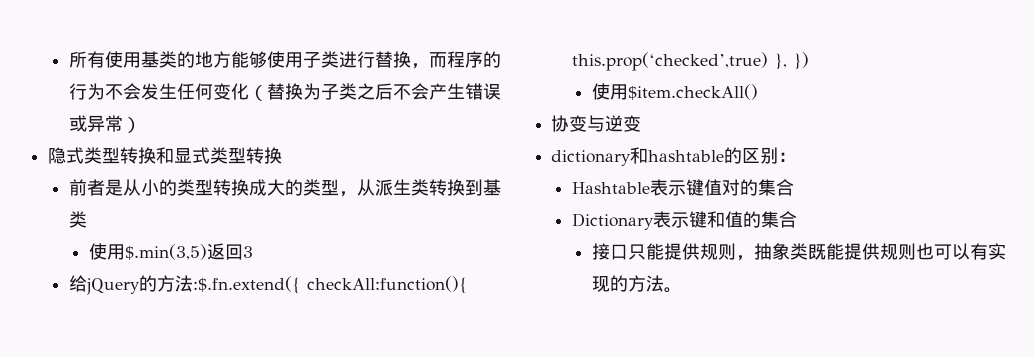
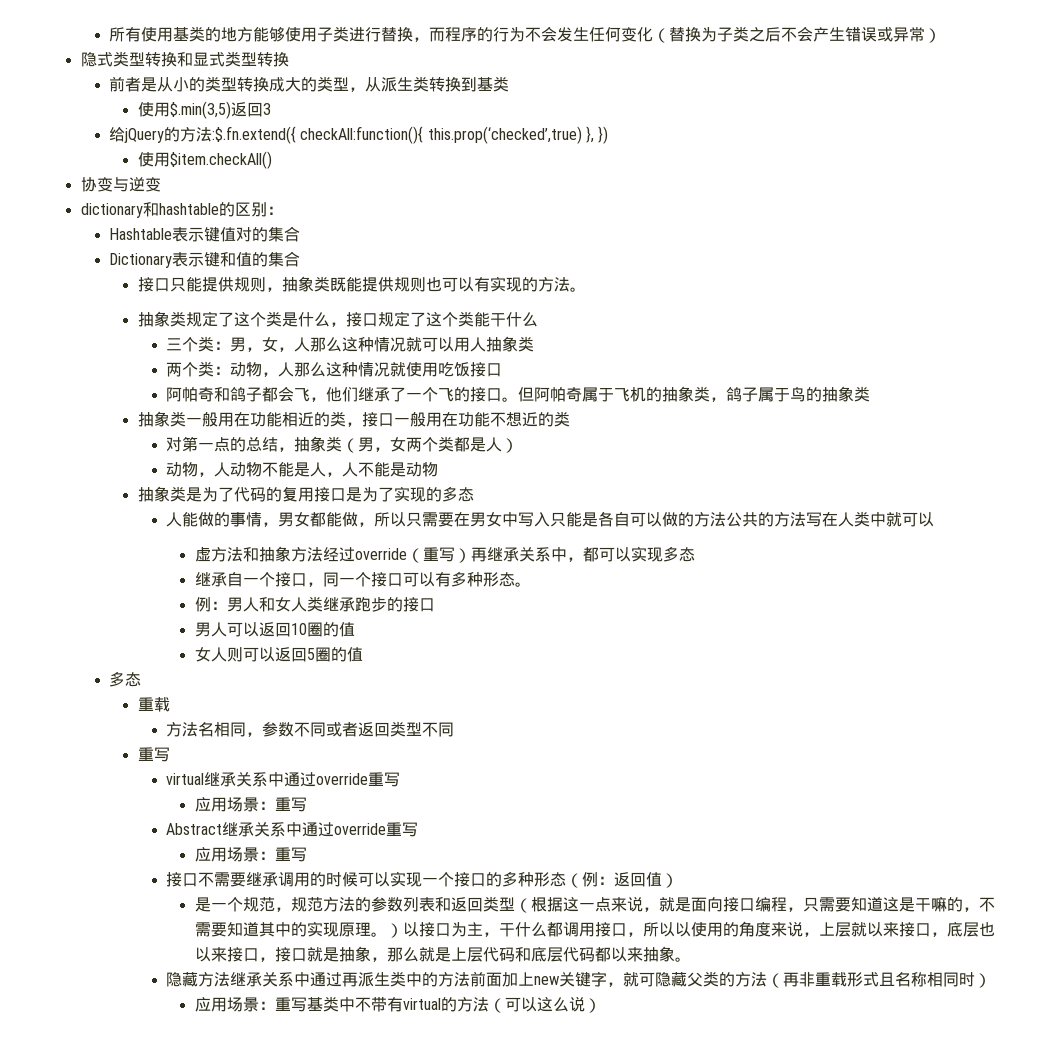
+ 抽象类规定了这个类是什么，接口规定了这个类能干什么
+ 三个类：男，女，人那么这种情况就可以用人抽象类
+ 两个类：动物，人那么这种情况就使用吃饭接口
+ 阿帕奇和鸽子都会飞，他们继承了一个飞的接口。但阿帕奇属于飞机的抽象类，鸽子属于鸟的抽象类
+ 抽象类一般用在功能相近的类，接口一般用在功能不想近的类
+ 对第一点的总结，抽象类（男，女两个类都是人）
+ 动物，人动物不能是人，人不能是动物
+ 抽象类是为了代码的复用接口是为了实现的多态
+ 人能做的事情，男女都能做，所以只需要在男女中写入只能是各自可以做的方法公共的方法写在人类中就可以
+ 虚方法和抽象方法经过override（重写）再继承关系中，都可以实现多态
+ 继承自一个接口，同一个接口可以有多种形态。
+ 例：男人和女人类继承跑步的接口
+ 男人可以返回10圈的值
+ 女人则可以返回5圈的值
+ 多态
+ 重载
+ 方法名相同，参数不同或者返回类型不同
+ 重写
+ virtual继承关系中通过override重写
+ 应用场景：重写
+ Abstract继承关系中通过override重写
+ 应用场景：重写
+ 接口不需要继承调用的时候可以实现一个接口的多种形态（例：返回值）
+ 是一个规范，规范方法的参数列表和返回类型（根据这一点来说，就是面向接口编程，只需要知道这是干嘛的，不需要知道其中的实现原理。）以接口为主，干什么都调用接口，所以以使用的角度来说，上层就以来接口，底层也以来接口，接口就是抽象，那么就是上层代码和底层代码都以来抽象。
+ 隐藏方法继承关系中通过再派生类中的方法前面加上new关键字，就可隐藏父类的方法（再非重载形式且名称相同时）
+ 应用场景：重写基类中不带有virtual的方法（可以这么说）

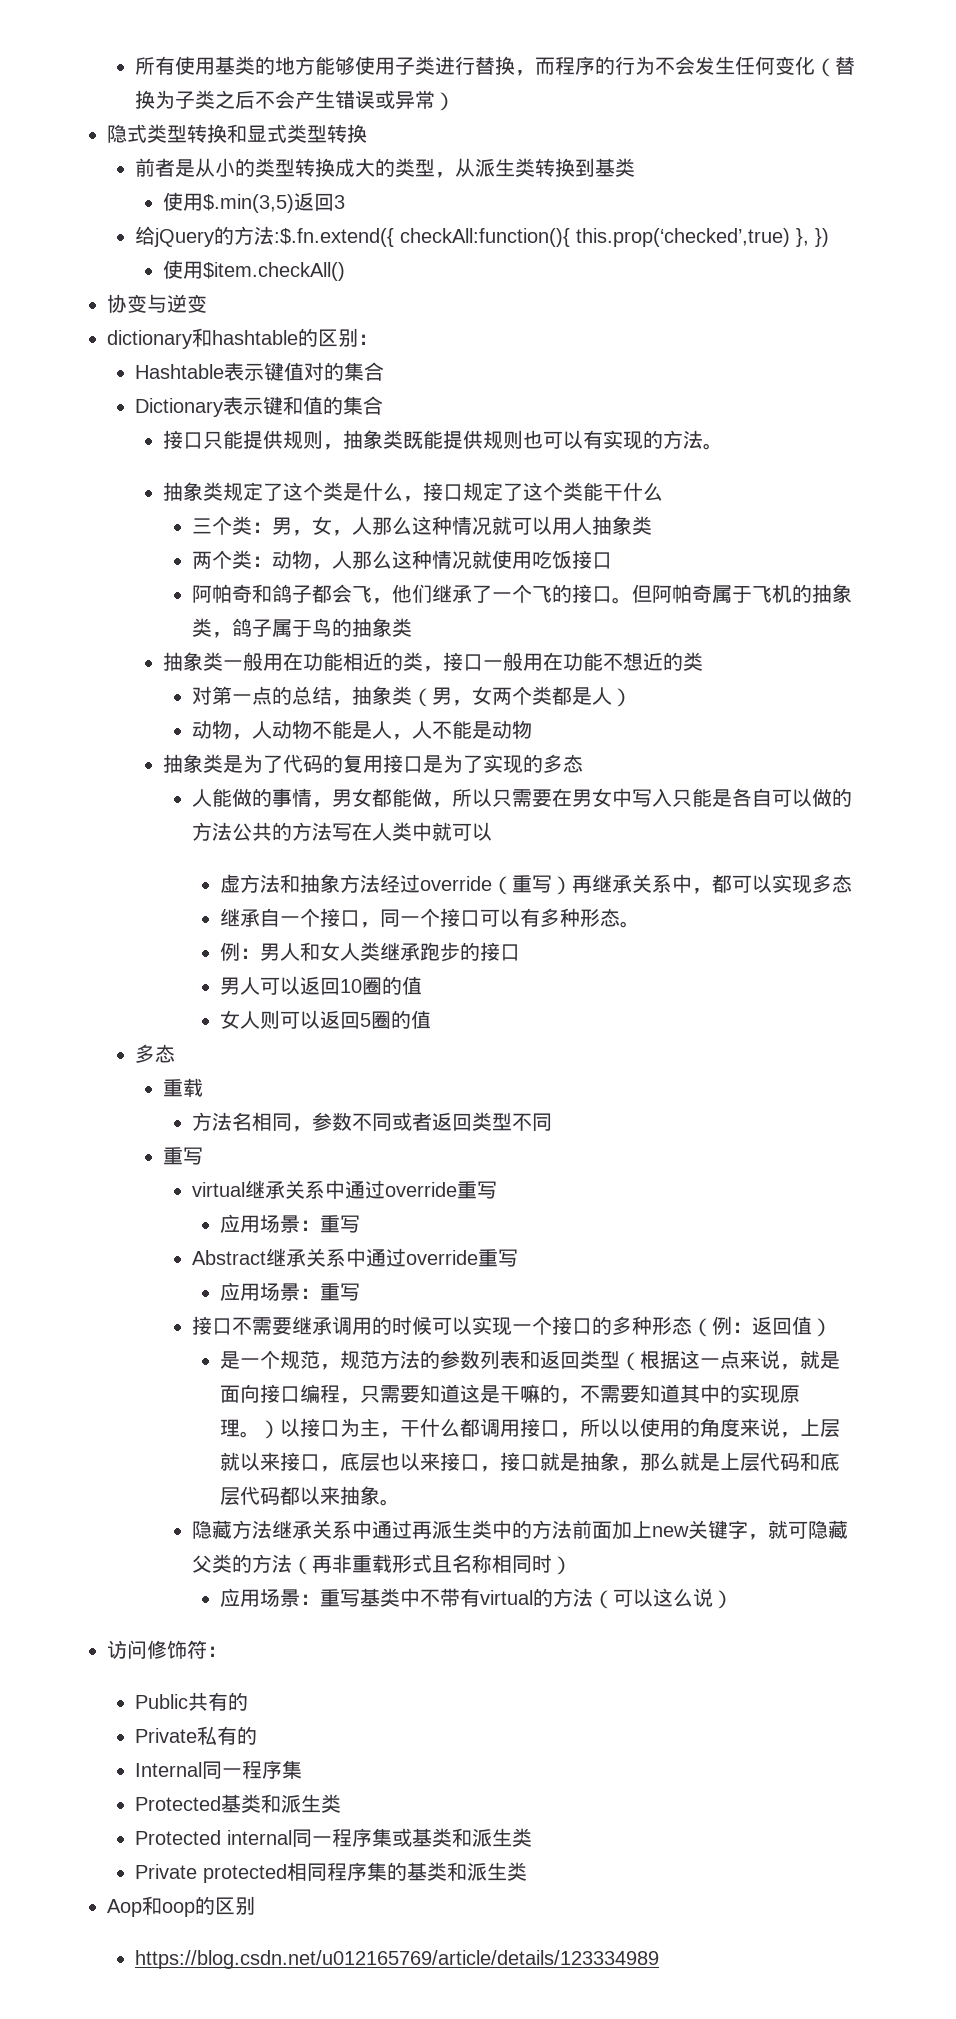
+ 访问修饰符：
+ Public共有的
+ Private私有的
+ Internal同一程序集
+ Protected基类和派生类
+ Protected internal同一程序集或基类和派生类
+ Private protected相同程序集的基类和派生类
+ Aop和oop的区别
+ https://blog.csdn.net/u012165769/article/details/123334989

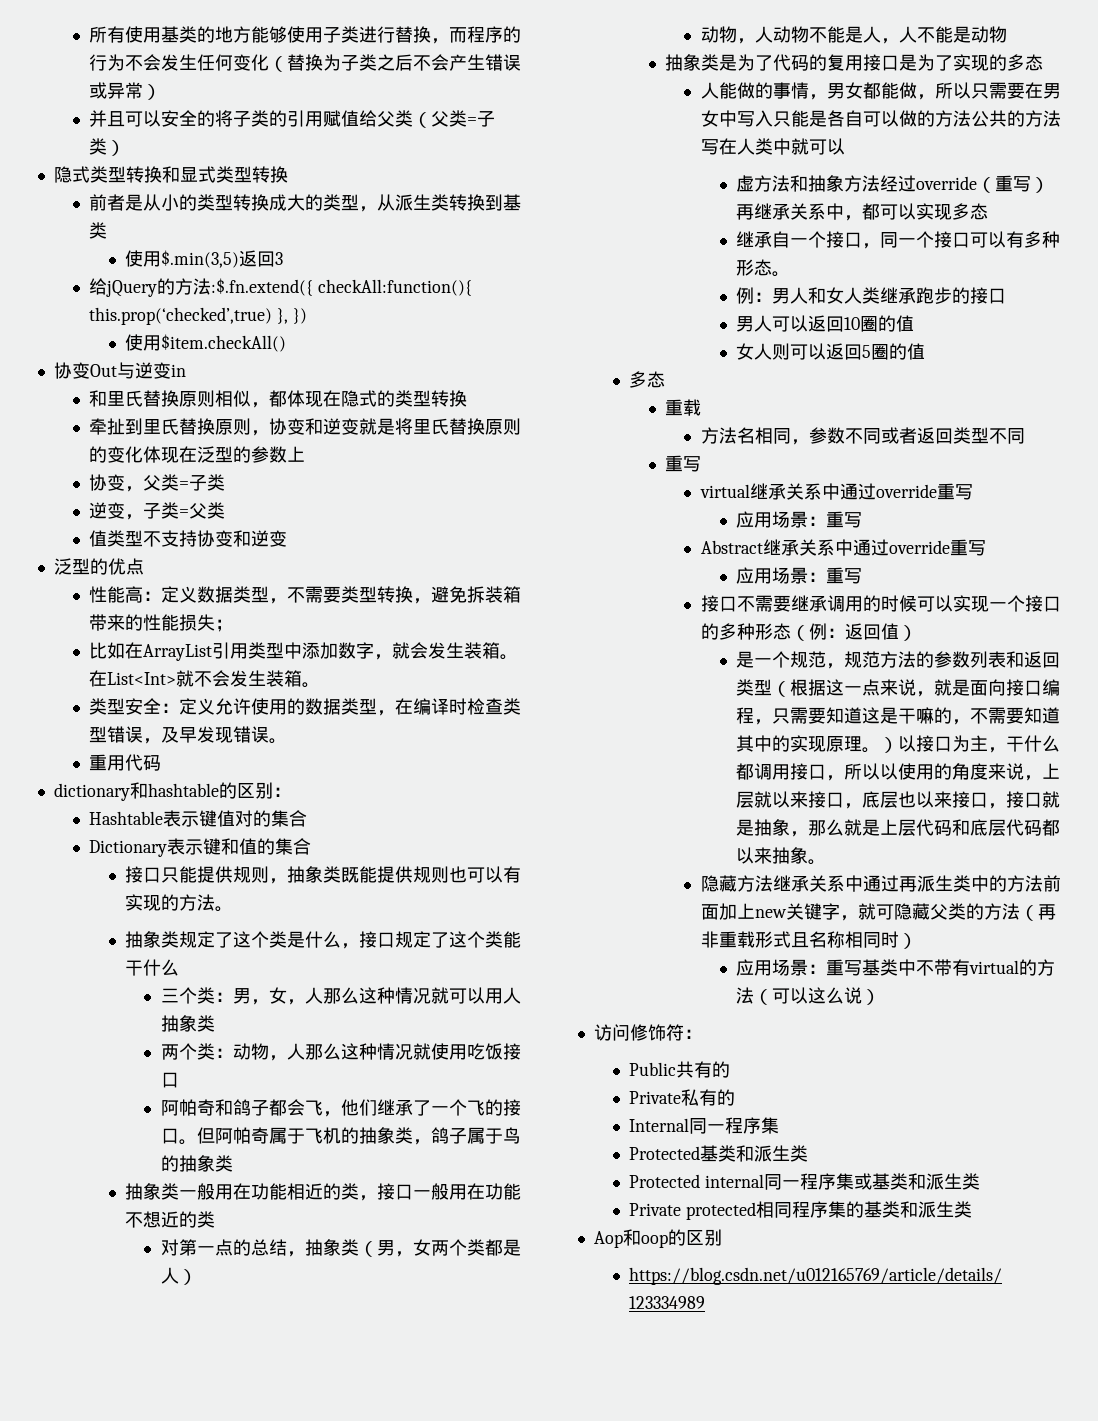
+ 并且可以安全的将子类的引用赋值给父类（父类=子类）
- 协变与逆变
+ 协变Out与逆变in
+ 和里氏替换原则相似，都体现在隐式的类型转换
+ 牵扯到里氏替换原则，协变和逆变就是将里氏替换原则的变化体现在泛型的参数上
+ 协变，父类=子类
+ 逆变，子类=父类
+ 值类型不支持协变和逆变
+ 泛型的优点
+ 性能高：定义数据类型，不需要类型转换，避免拆装箱带来的性能损失；
+ 比如在ArrayList引用类型中添加数字，就会发生装箱。在List<Int>就不会发生装箱。
+ 类型安全：定义允许使用的数据类型，在编译时检查类型错误，及早发现错误。
+ 重用代码

